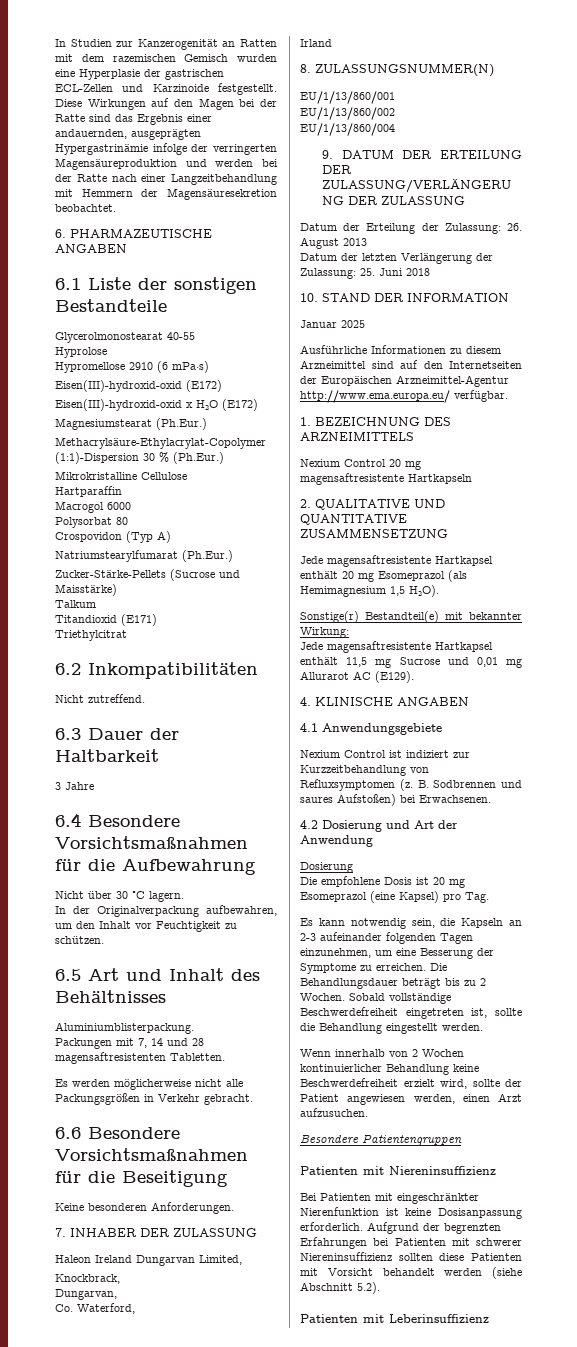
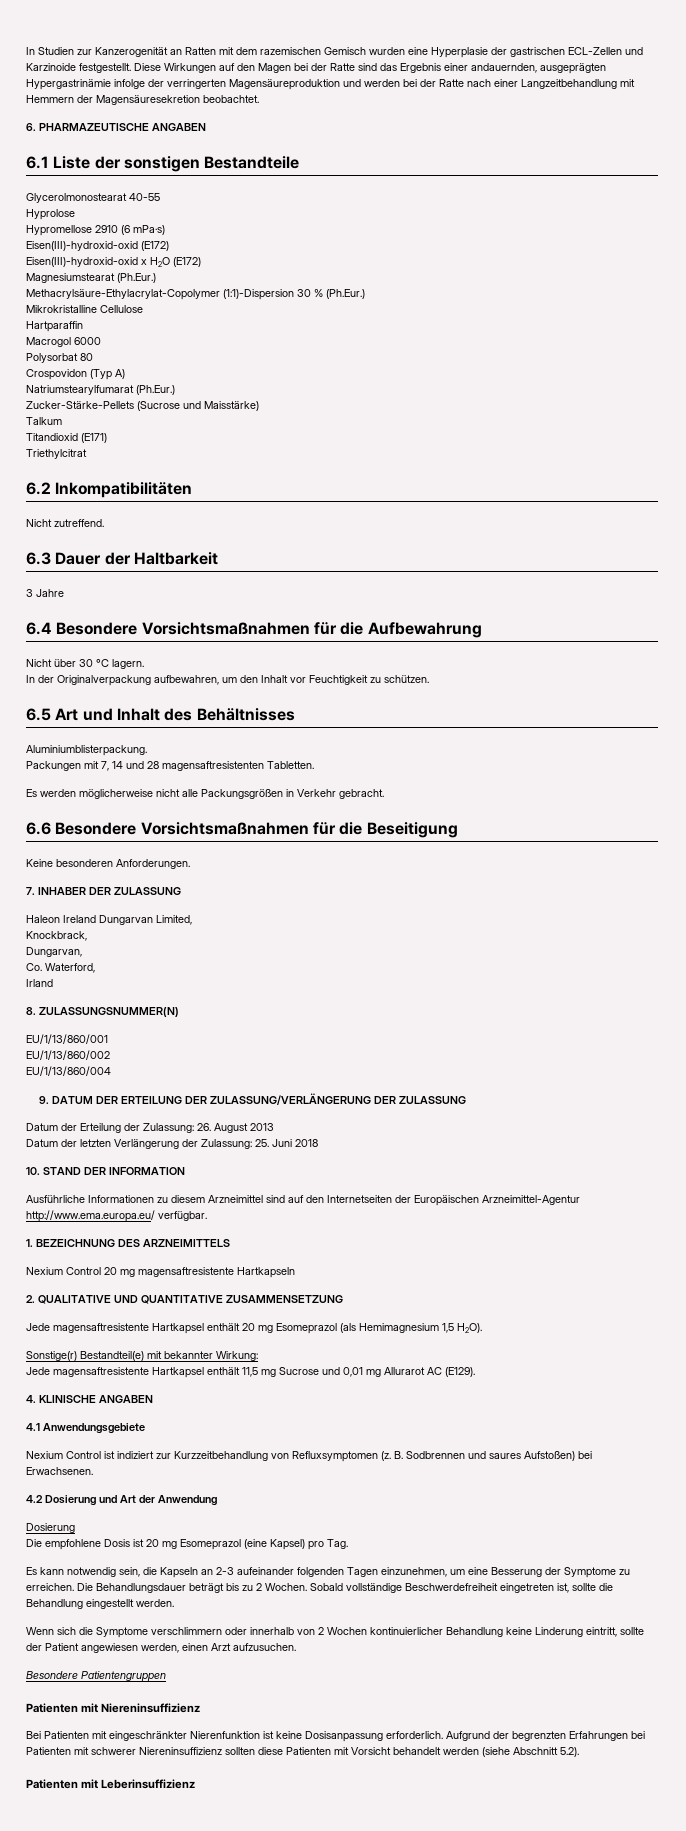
- Januar 2025
- Wenn innerhalb von 2 Wochen kontinuierlicher Behandlung keine Beschwerdefreiheit erzielt wird, sollte der Patient angewiesen werden, einen Arzt aufzusuchen.
+ Wenn sich die Symptome verschlimmern oder innerhalb von 2 Wochen kontinuierlicher Behandlung keine Linderung eintritt, sollte der Patient angewiesen werden, einen Arzt aufzusuchen.

